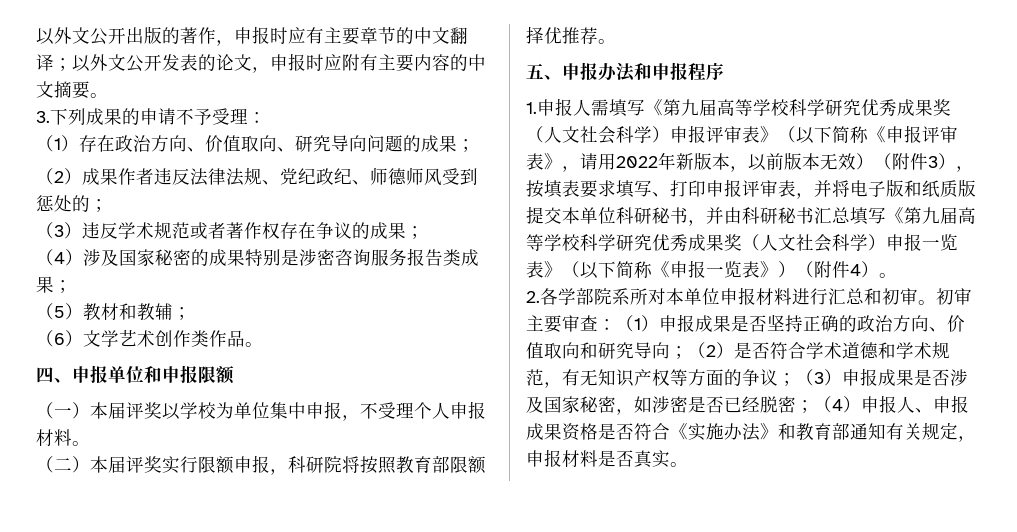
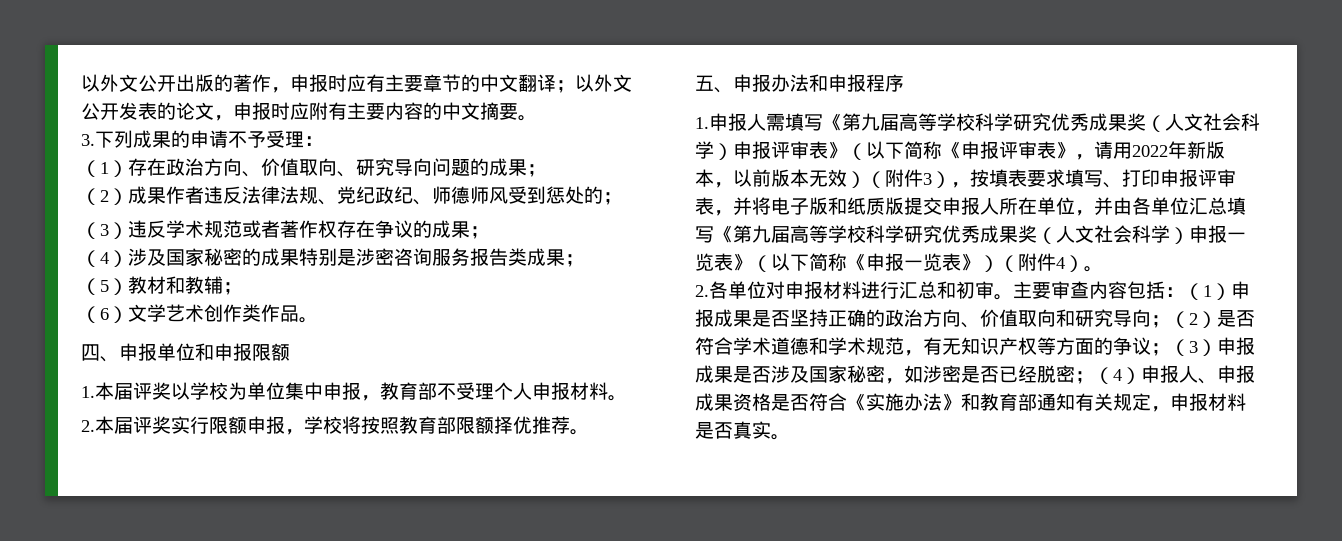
- （一）本届评奖以学校为单位集中申报，不受理个人申报材料。
+ 1.本届评奖以学校为单位集中申报，教育部不受理个人申报材料。
- （二）本届评奖实行限额申报，科研院将按照教育部限额择优推荐。
+ 2.本届评奖实行限额申报，学校将按照教育部限额择优推荐。
- 1.申报人需填写《第九届高等学校科学研究优秀成果奖（人文社会科学）申报评审表》（以下简称《申报评审表》，请用2022年新版本，以前版本无效）（附件3），按填表要求填写、打印申报评审表，并将电子版和纸质版提交本单位科研秘书，并由科研秘书汇总填写《第九届高等学校科学研究优秀成果奖（人文社会科学）申报一览表》（以下简称《申报一览表》）（附件4）。
+ 1.申报人需填写《第九届高等学校科学研究优秀成果奖（人文社会科学）申报评审表》（以下简称《申报评审表》，请用2022年新版本，以前版本无效）（附件3），按填表要求填写、打印申报评审表，并将电子版和纸质版提交申报人所在单位，并由各单位汇总填写《第九届高等学校科学研究优秀成果奖（人文社会科学）申报一览表》（以下简称《申报一览表》）（附件4）。
- 2.各学部院系所对本单位申报材料进行汇总和初审。
+ 2.各单位对申报材料进行汇总和初审。
- 初审主要审查：
+ 主要审查内容包括：

